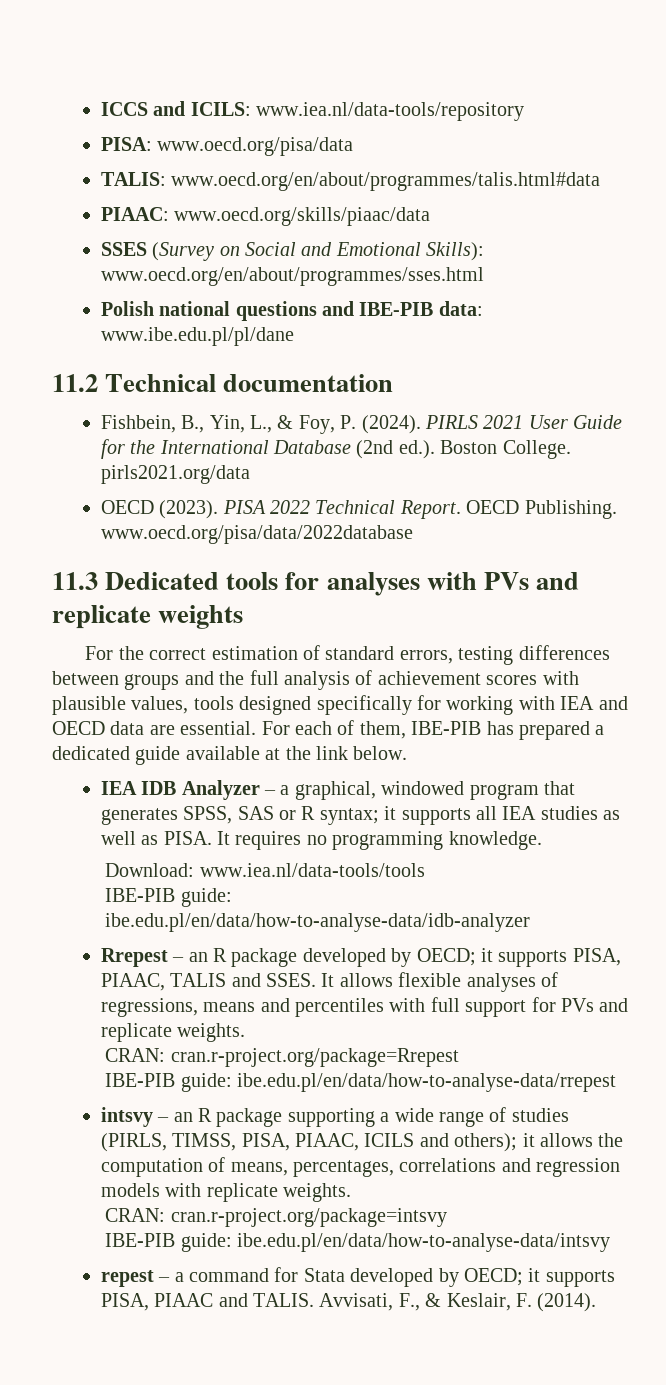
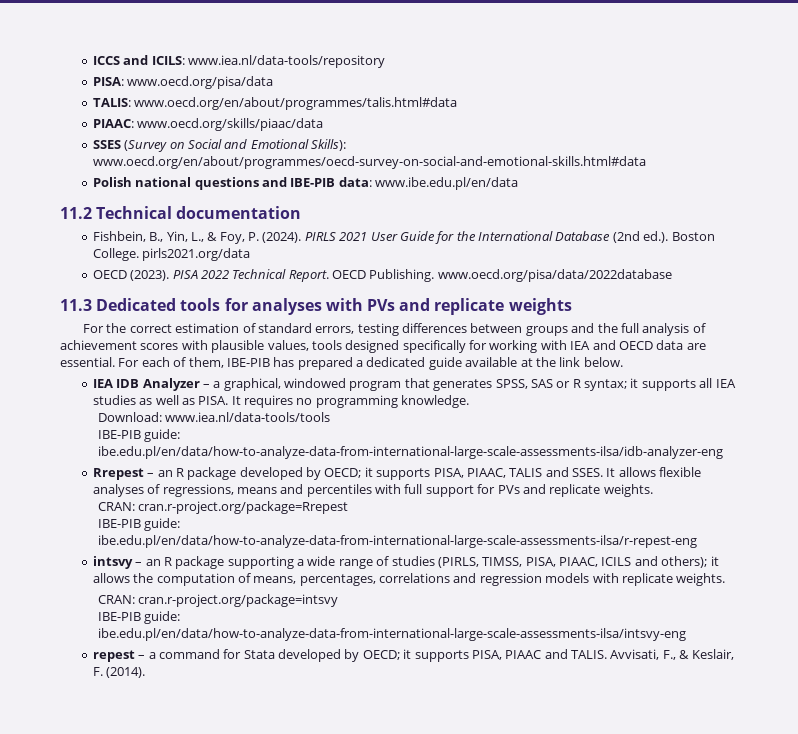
- SSES (Survey on Social and Emotional Skills): www.oecd.org/en/about/programmes/sses.html
+ SSES (Survey on Social and Emotional Skills): www.oecd.org/en/about/programmes/oecd-survey-on-social-and-emotional-skills.html#data
- Polish national questions and IBE-PIB data: www.ibe.edu.pl/pl/dane
+ Polish national questions and IBE-PIB data: www.ibe.edu.pl/en/data
- IBE-PIB guide: ibe.edu.pl/en/data/how-to-analyse-data/idb-analyzer
+ IBE-PIB guide: ibe.edu.pl/en/data/how-to-analyze-data-from-international-large-scale-assessments-ilsa/idb-analyzer-eng
- IBE-PIB guide: ibe.edu.pl/en/data/how-to-analyse-data/rrepest
+ IBE-PIB guide: ibe.edu.pl/en/data/how-to-analyze-data-from-international-large-scale-assessments-ilsa/r-repest-eng
- IBE-PIB guide: ibe.edu.pl/en/data/how-to-analyse-data/intsvy
+ IBE-PIB guide: ibe.edu.pl/en/data/how-to-analyze-data-from-international-large-scale-assessments-ilsa/intsvy-eng

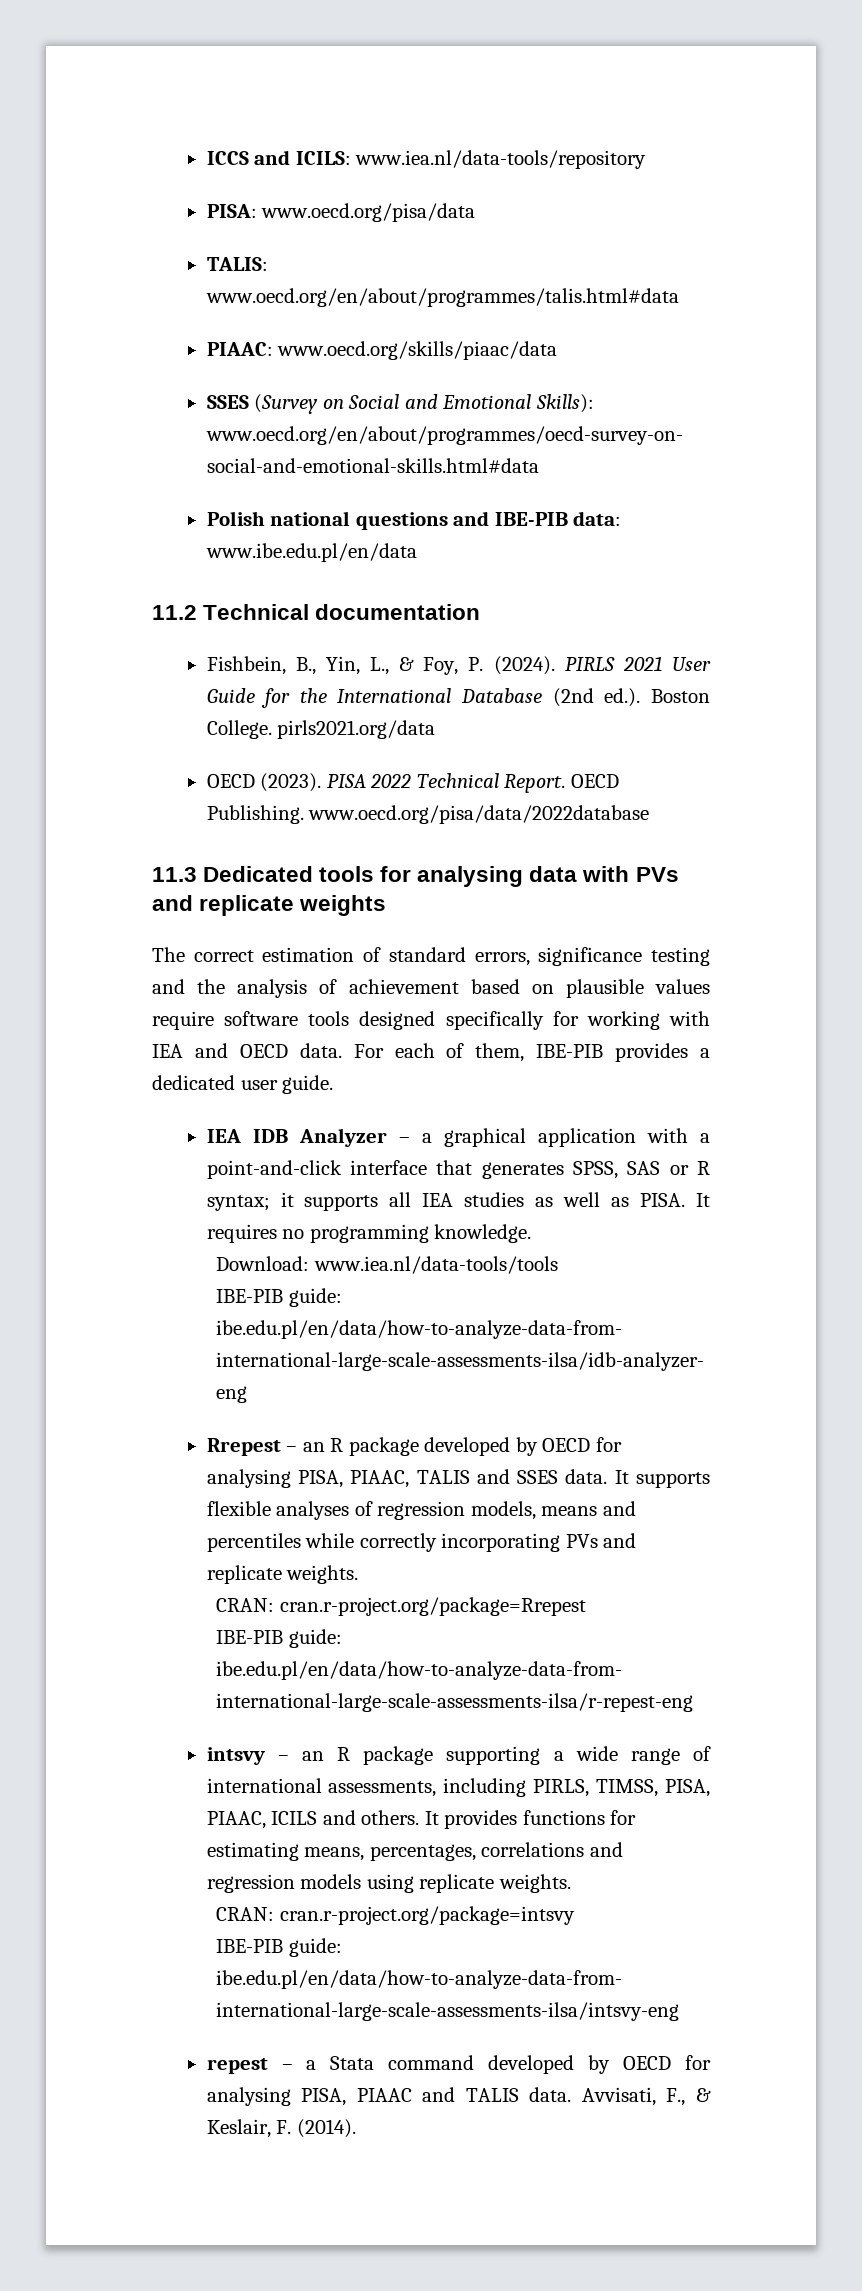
- 11.3 Dedicated tools for analyses with PVs and replicate weights
+ 11.3 Dedicated tools for analysing data with PVs and replicate weights
- For the correct estimation of standard errors, testing differences between groups and the full analysis of achievement scores with plausible values, tools designed specifically for working with IEA and OECD data are essential.
+ The correct estimation of standard errors, significance testing and the analysis of achievement based on plausible values require software tools designed specifically for working with IEA and OECD data.
- For each of them, IBE-PIB has prepared a dedicated guide available at the link below.
+ For each of them, IBE-PIB provides a dedicated user guide.
- IEA IDB Analyzer – a graphical, windowed program that generates SPSS, SAS or R syntax; it supports all IEA studies as well as PISA.
+ IEA IDB Analyzer – a graphical application with a point-and-click interface that generates SPSS, SAS or R syntax; it supports all IEA studies as well as PISA.
- Rrepest – an R package developed by OECD; it supports PISA, PIAAC, TALIS and SSES. It allows flexible analyses of regressions, means and percentiles with full support for PVs and replicate weights.
+ Rrepest – an R package developed by OECD for analysing PISA, PIAAC, TALIS and SSES data. It supports flexible analyses of regression models, means and percentiles while correctly incorporating PVs and replicate weights.
- intsvy – an R package supporting a wide range of studies (PIRLS, TIMSS, PISA, PIAAC, ICILS and others); it allows the computation of means, percentages, correlations and regression models with replicate weights.
+ intsvy – an R package supporting a wide range of international assessments, including PIRLS, TIMSS, PISA, PIAAC, ICILS and others. It provides functions for estimating means, percentages, correlations and regression models using replicate weights.
- repest – a command for Stata developed by OECD; it supports PISA, PIAAC and TALIS.
+ repest – a Stata command developed by OECD for analysing PISA, PIAAC and TALIS data.

